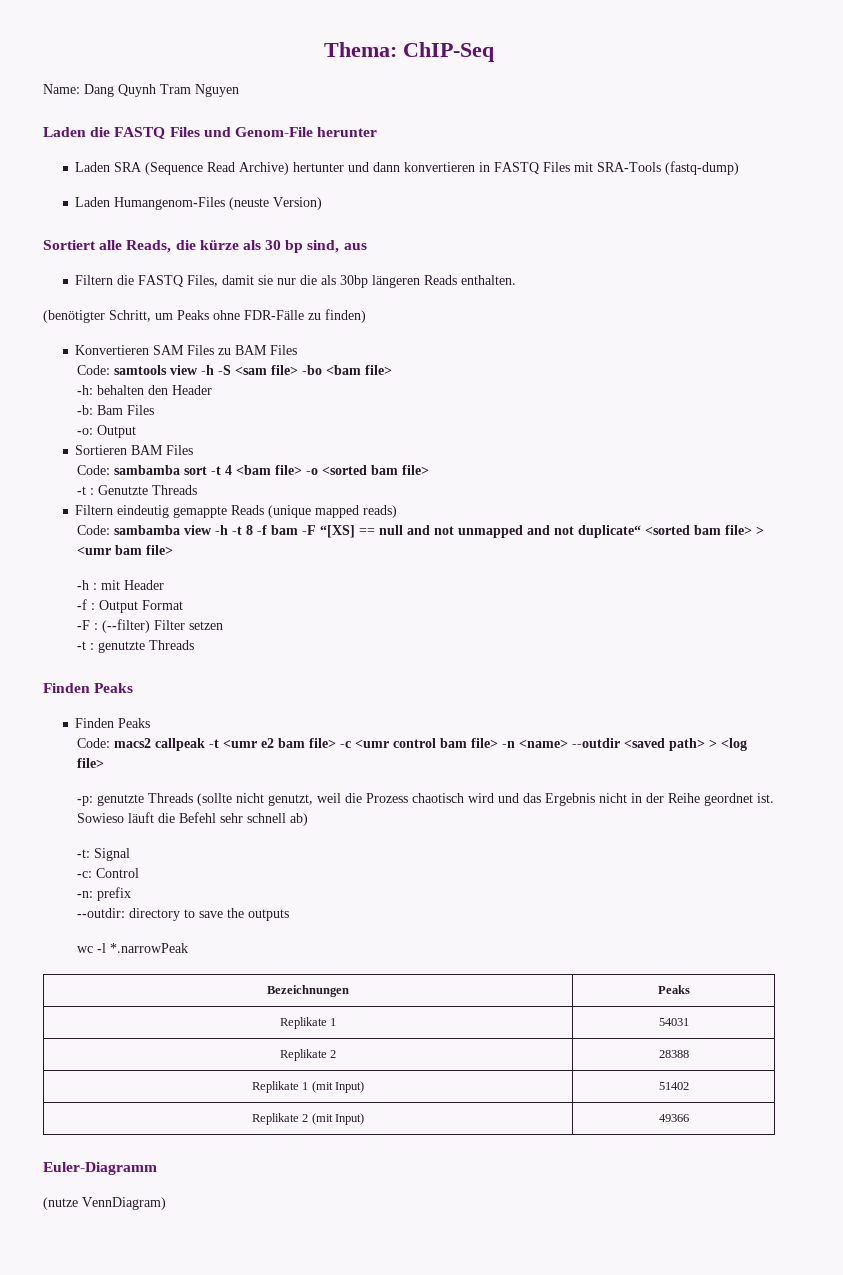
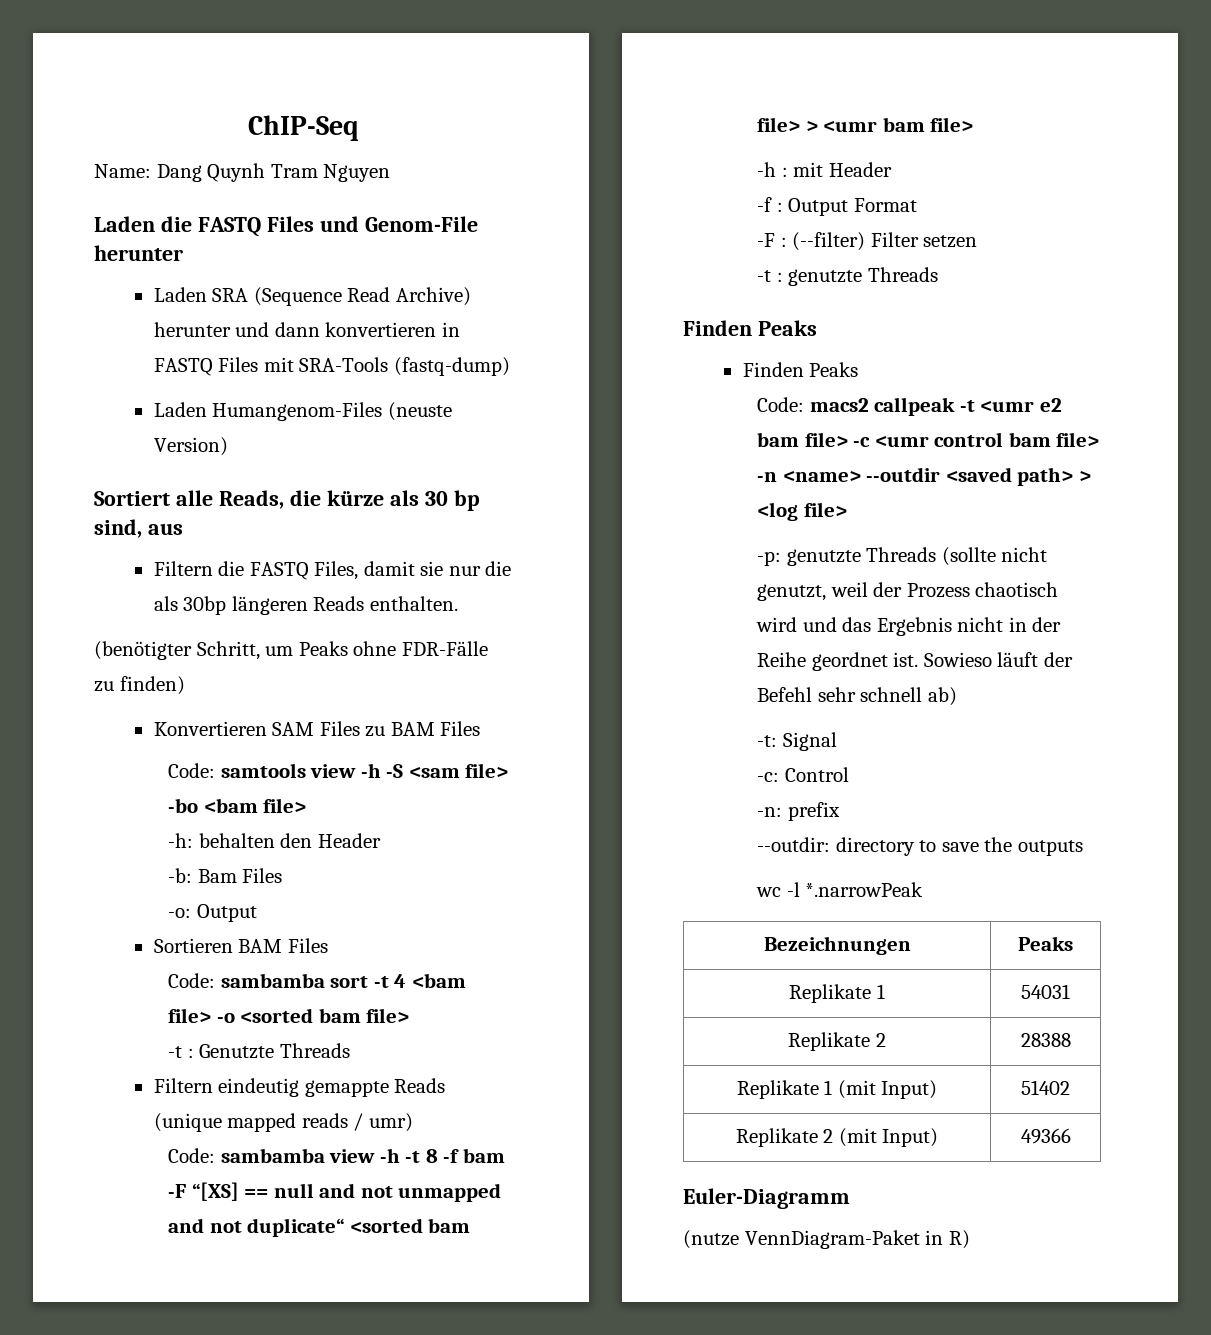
- Thema: ChIP-Seq
+ ChIP-Seq
- Laden SRA (Sequence Read Archive) hertunter und dann konvertieren in FASTQ Files mit SRA-Tools (fastq-dump)
+ Laden SRA (Sequence Read Archive) herunter und dann konvertieren in FASTQ Files mit SRA-Tools (fastq-dump)
- Filtern eindeutig gemappte Reads (unique mapped reads)
+ Filtern eindeutig gemappte Reads (unique mapped reads / umr)
- -p: genutzte Threads (sollte nicht genutzt, weil die Prozess chaotisch wird und das Ergebnis nicht in der Reihe geordnet ist.
+ -p: genutzte Threads (sollte nicht genutzt, weil der Prozess chaotisch wird und das Ergebnis nicht in der Reihe geordnet ist.
- Sowieso läuft die Befehl sehr schnell ab)
+ Sowieso läuft der Befehl sehr schnell ab)
- (nutze VennDiagram)
+ (nutze VennDiagram-Paket in R)

